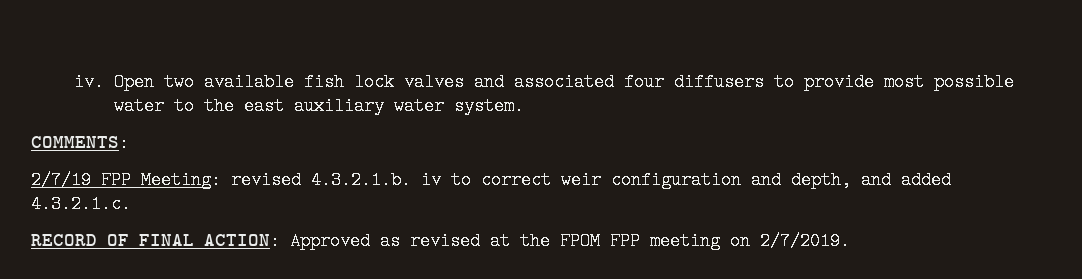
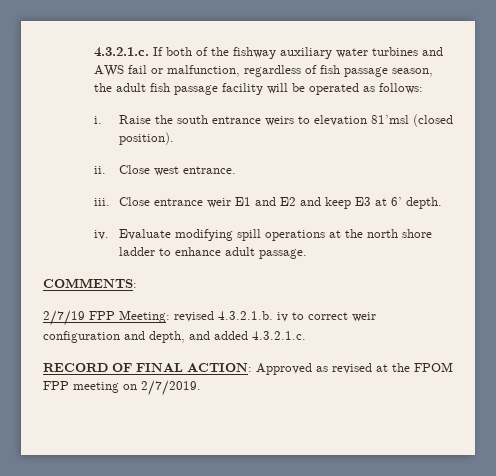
- iv. Open two available fish lock valves and associated four diffusers to provide most possible water to the east auxiliary water system.
+ 4.3.2.1.c. If both of the fishway auxiliary water turbines and AWS fail or malfunction, regardless of fish passage season, the adult fish passage facility will be operated as follows:
+ i. Raise the south entrance weirs to elevation 81’msl (closed position).
+ ii. Close west entrance.
+ iii. Close entrance weir E1 and E2 and keep E3 at 6’ depth.
+ iv. Evaluate modifying spill operations at the north shore ladder to enhance adult passage.

